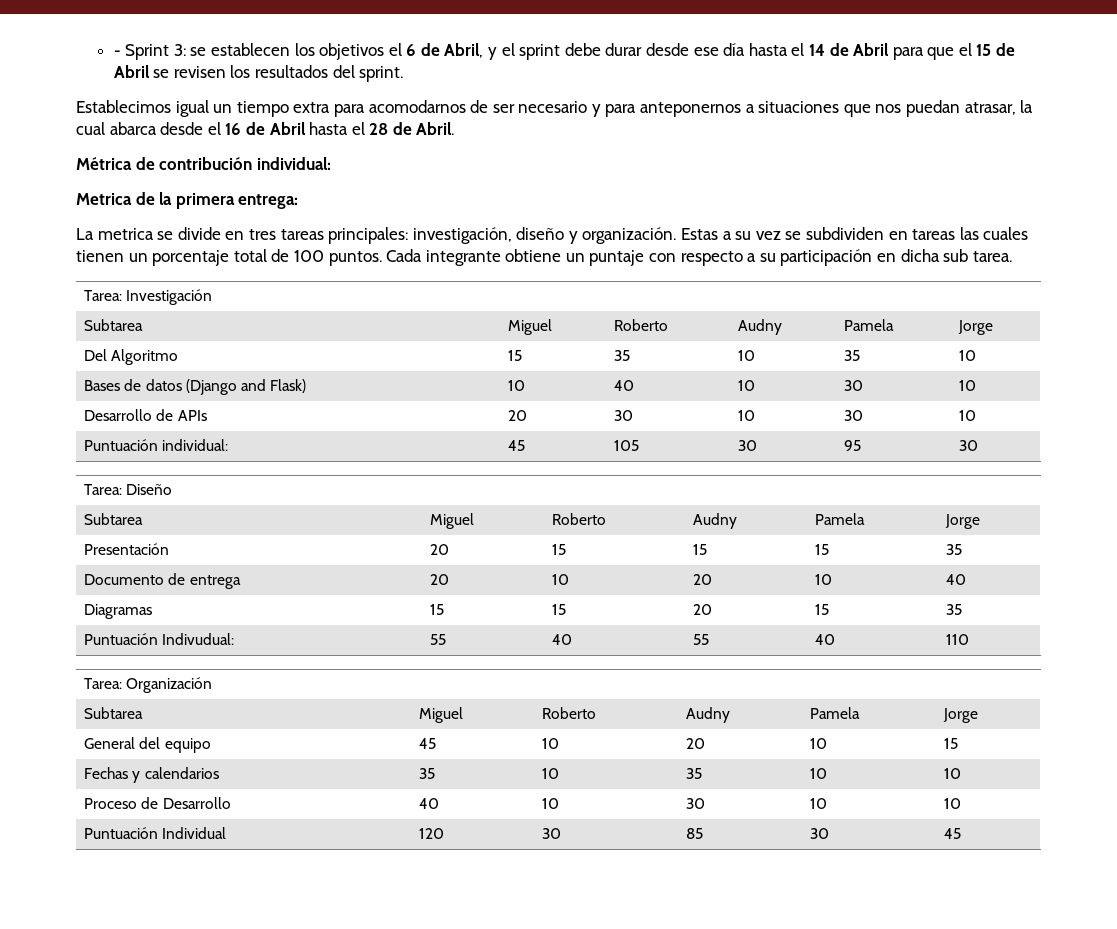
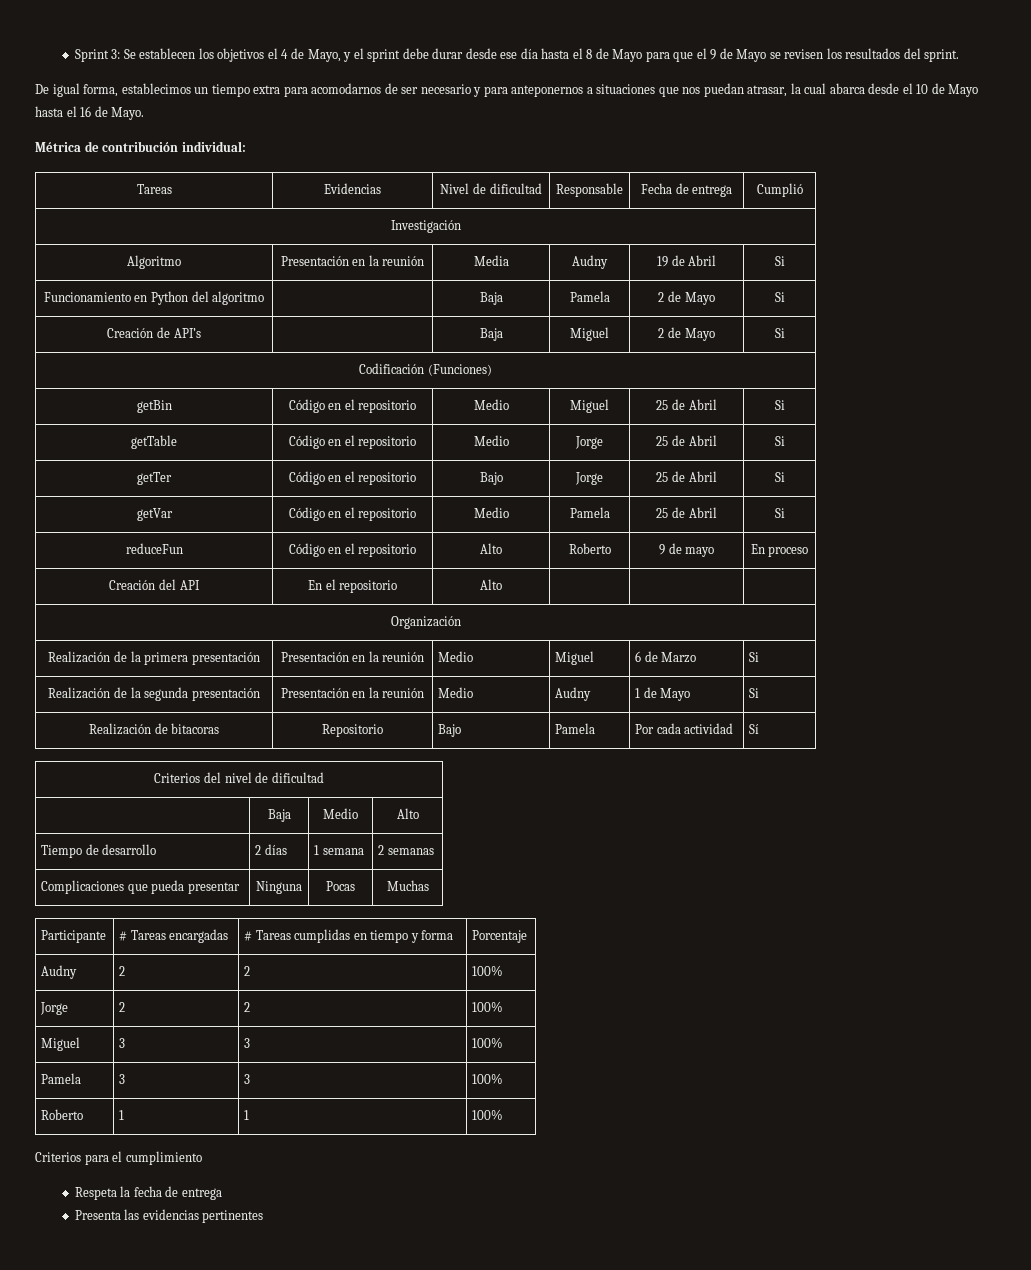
- - Sprint 3: se establecen los objetivos el 6 de Abril, y el sprint debe durar desde ese día hasta el 14 de Abril para que el 15 de Abril se revisen los resultados del sprint.
+ Sprint 3: Se establecen los objetivos el 4 de Mayo, y el sprint debe durar desde ese día hasta el 8 de Mayo para que el 9 de Mayo se revisen los resultados del sprint.
- Establecimos igual un tiempo extra para acomodarnos de ser necesario y para anteponernos a situaciones que nos puedan atrasar, la cual abarca desde el 16 de Abril hasta el 28 de Abril.
+ De igual forma, establecimos un tiempo extra para acomodarnos de ser necesario y para anteponernos a situaciones que nos puedan atrasar, la cual abarca desde el 10 de Mayo hasta el 16 de Mayo.
  Métrica de contribución individual:
- Metrica de la primera entrega:
- La metrica se divide en tres tareas principales: investigación, diseño y organización. Estas a su vez se subdividen en tareas las cuales tienen un porcentaje total de 100 puntos. Cada integrante obtiene un puntaje con respecto a su participación en dicha sub tarea.
- Tarea: Investigación
- Subtarea | Miguel | Roberto | Audny | Pamela | Jorge
- Del Algoritmo | 15 | 35 | 10 | 35 | 10
- Bases de datos (Django and Flask) | 10 | 40 | 10 | 30 | 10
- Desarrollo de APIs | 20 | 30 | 10 | 30 | 10
- Puntuación individual: | 45 | 105 | 30 | 95 | 30
- Tarea: Diseño
- Subtarea | Miguel | Roberto | Audny | Pamela | Jorge
- Presentación | 20 | 15 | 15 | 15 | 35
- Documento de entrega | 20 | 10 | 20 | 10 | 40
- Diagramas | 15 | 15 | 20 | 15 | 35
- Puntuación Indivudual: | 55 | 40 | 55 | 40 | 110
- Tarea: Organización
- Subtarea | Miguel | Roberto | Audny | Pamela | Jorge
- General del equipo | 45 | 10 | 20 | 10 | 15
- Fechas y calendarios | 35 | 10 | 35 | 10 | 10
- Proceso de Desarrollo | 40 | 10 | 30 | 10 | 10
- Puntuación Individual | 120 | 30 | 85 | 30 | 45
+ Tareas | Evidencias | Nivel de dificultad | Responsable | Fecha de entrega | Cumplió
+ Investigación
+ Algoritmo | Presentación en la reunión | Media | Audny | 19 de Abril | Si
+ Funcionamiento en Python del algoritmo | | Baja | Pamela | 2 de Mayo | Si
+ Creación de API’s | | Baja | Miguel | 2 de Mayo | Si
+ Codificación (Funciones)
+ getBin | Código en el repositorio | Medio | Miguel | 25 de Abril | Si
+ getTable | Código en el repositorio | Medio | Jorge | 25 de Abril | Si
+ getTer | Código en el repositorio | Bajo | Jorge | 25 de Abril | Si
+ getVar | Código en el repositorio | Medio | Pamela | 25 de Abril | Si
+ reduceFun | Código en el repositorio | Alto | Roberto | 9 de mayo | En proceso
+ Creación del API | En el repositorio | Alto | | |
+ Organización
+ Realización de la primera presentación | Presentación en la reunión | Medio | Miguel | 6 de Marzo | Si
+ Realización de la segunda presentación | Presentación en la reunión | Medio | Audny | 1 de Mayo | Si
+ Realización de bitacoras | Repositorio | Bajo | Pamela | Por cada actividad | Sí
+ Criterios del nivel de dificultad
+ | Baja | Medio | Alto
+ Tiempo de desarrollo | 2 días | 1 semana | 2 semanas
+ Complicaciones que pueda presentar | Ninguna | Pocas | Muchas
+ Participante | # Tareas encargadas | # Tareas cumplidas en tiempo y forma | Porcentaje
+ Audny | 2 | 2 | 100%
+ Jorge | 2 | 2 | 100%
+ Miguel | 3 | 3 | 100%
+ Pamela | 3 | 3 | 100%
+ Roberto | 1 | 1 | 100%
+ Criterios para el cumplimiento
+ Respeta la fecha de entrega
+ Presenta las evidencias pertinentes

